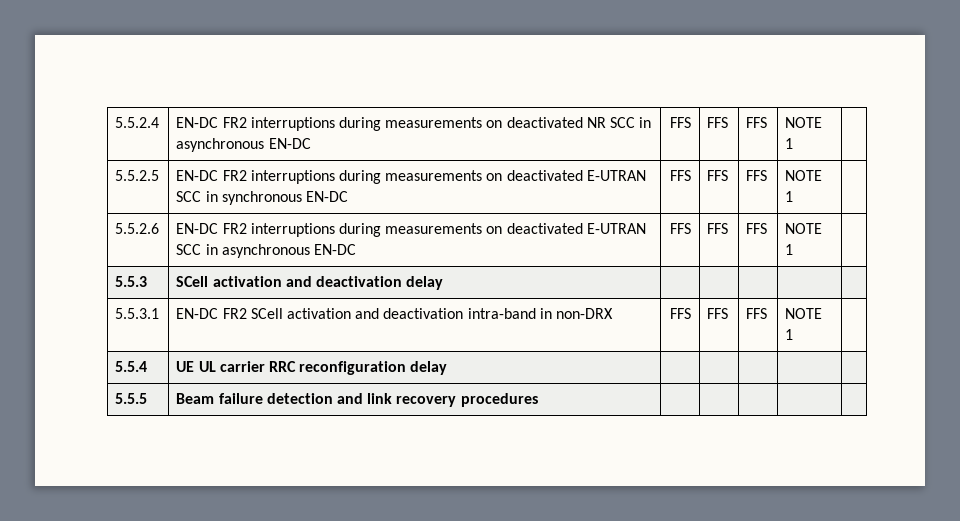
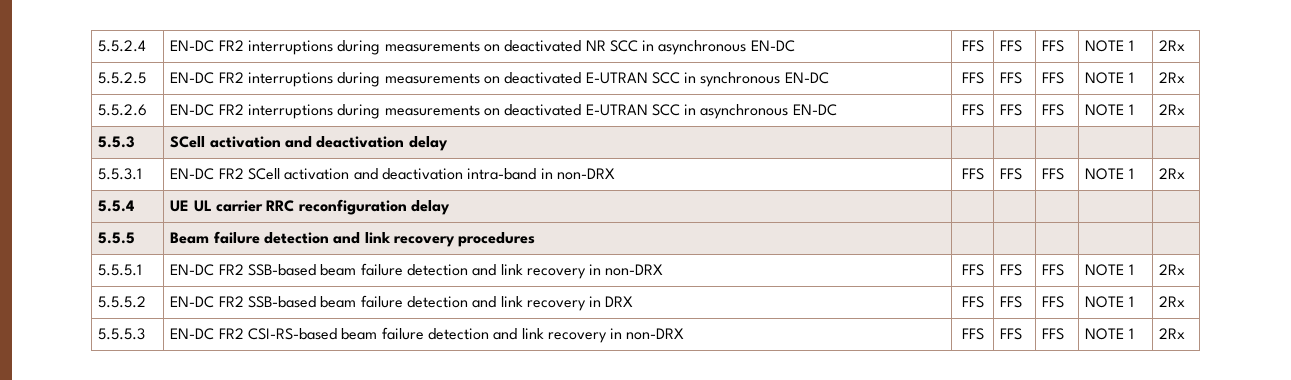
- 5.5.2.4 | EN-DC FR2 interruptions during measurements on deactivated NR SCC in asynchronous EN-DC | FFS | FFS | FFS | NOTE 1 |
+ 5.5.2.4 | EN-DC FR2 interruptions during measurements on deactivated NR SCC in asynchronous EN-DC | FFS | FFS | FFS | NOTE 1 | 2Rx
- 5.5.2.5 | EN-DC FR2 interruptions during measurements on deactivated E-UTRAN SCC in synchronous EN-DC | FFS | FFS | FFS | NOTE 1 |
+ 5.5.2.5 | EN-DC FR2 interruptions during measurements on deactivated E-UTRAN SCC in synchronous EN-DC | FFS | FFS | FFS | NOTE 1 | 2Rx
- 5.5.2.6 | EN-DC FR2 interruptions during measurements on deactivated E-UTRAN SCC in asynchronous EN-DC | FFS | FFS | FFS | NOTE 1 |
+ 5.5.2.6 | EN-DC FR2 interruptions during measurements on deactivated E-UTRAN SCC in asynchronous EN-DC | FFS | FFS | FFS | NOTE 1 | 2Rx
- 5.5.3.1 | EN-DC FR2 SCell activation and deactivation intra-band in non-DRX | FFS | FFS | FFS | NOTE 1 |
+ 5.5.3.1 | EN-DC FR2 SCell activation and deactivation intra-band in non-DRX | FFS | FFS | FFS | NOTE 1 | 2Rx
+ 5.5.5.1 | EN-DC FR2 SSB-based beam failure detection and link recovery in non-DRX | FFS | FFS | FFS | NOTE 1 | 2Rx
+ 5.5.5.2 | EN-DC FR2 SSB-based beam failure detection and link recovery in DRX | FFS | FFS | FFS | NOTE 1 | 2Rx
+ 5.5.5.3 | EN-DC FR2 CSI-RS-based beam failure detection and link recovery in non-DRX | FFS | FFS | FFS | NOTE 1 | 2Rx

